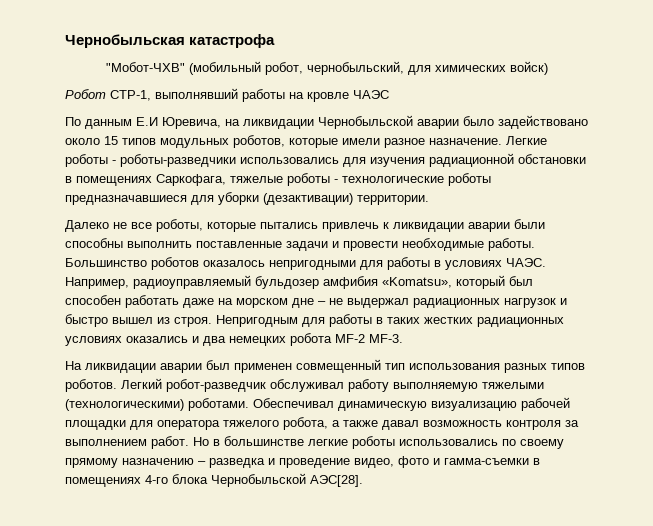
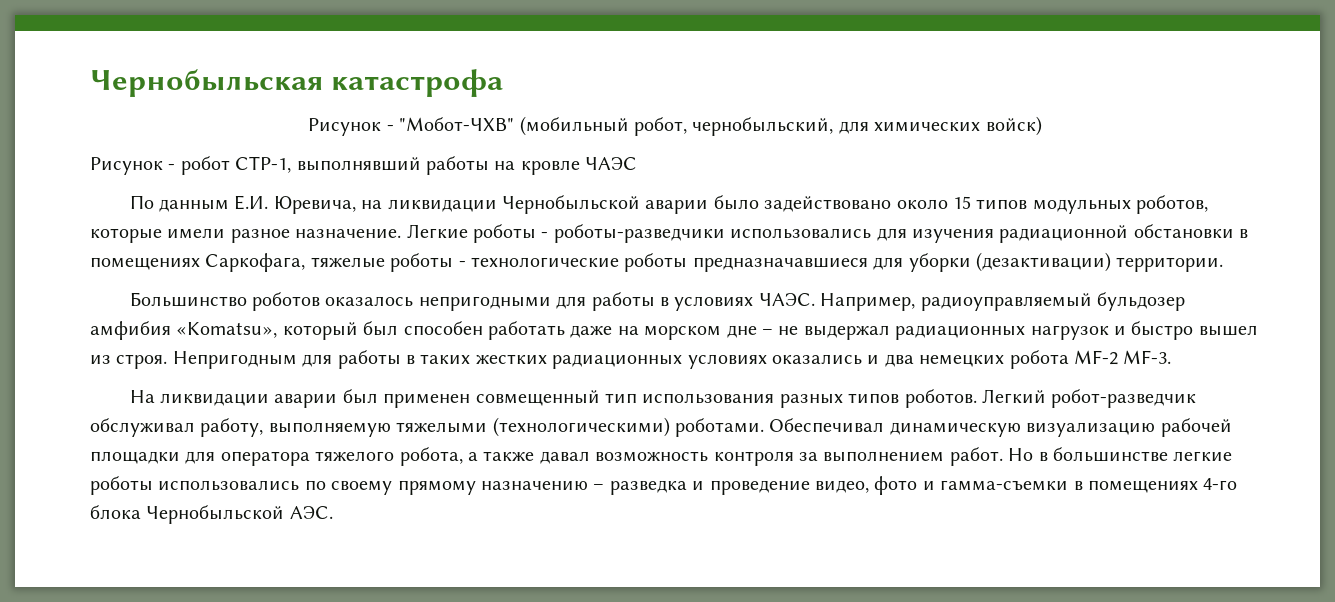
- "Мобот-ЧХВ" (мобильный робот, чернобыльский, для химических войск)
+ Рисунок - "Мобот-ЧХВ" (мобильный робот, чернобыльский, для химических войск)
- Робот СТР-1, выполнявший работы на кровле ЧАЭС
+ Рисунок - робот СТР-1, выполнявший работы на кровле ЧАЭС
- По данным Е.И Юревича, на ликвидации Чернобыльской аварии было задействовано около 15 типов модульных роботов, которые имели разное назначение.
+ По данным Е.И. Юревича, на ликвидации Чернобыльской аварии было задействовано около 15 типов модульных роботов, которые имели разное назначение.
- Далеко не все роботы, которые пытались привлечь к ликвидации аварии были способны выполнить поставленные задачи и провести необходимые работы.
- Легкий робот-разведчик обслуживал работу выполняемую тяжелыми (технологическими) роботами.
+ Легкий робот-разведчик обслуживал работу, выполняемую тяжелыми (технологическими) роботами.
- Но в большинстве легкие роботы использовались по своему прямому назначению – разведка и проведение видео, фото и гамма-съемки в помещениях 4-го блока Чернобыльской АЭС[28].
+ Но в большинстве легкие роботы использовались по своему прямому назначению – разведка и проведение видео, фото и гамма-съемки в помещениях 4-го блока Чернобыльской АЭС.

